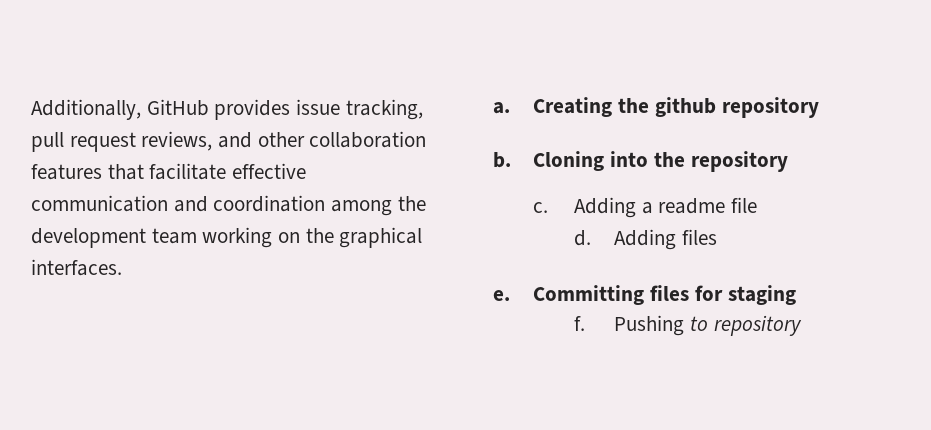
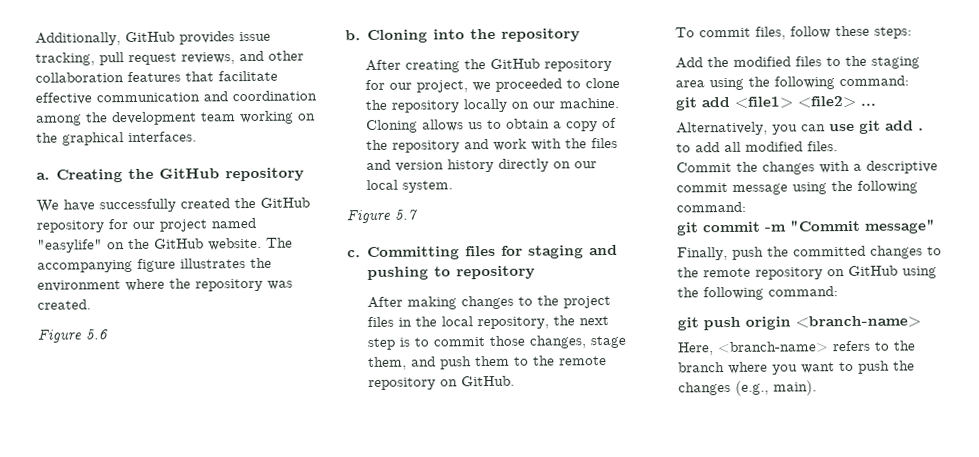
- Creating the github repository
+ Creating the GitHub repository
+ We have successfully created the GitHub repository for our project named "easylife" on the GitHub website. The accompanying figure illustrates the environment where the repository was created.
+ Figure 5.6
- c. Adding a readme file
- d. Adding files
- e.
+ After creating the GitHub repository for our project, we proceeded to clone the repository locally on our machine. Cloning allows us to obtain a copy of the repository and work with the files and version history directly on our local system.
+ Figure 5.7
+ c.
- Committing files for staging
- f. Pushing to repository
+ Committing files for staging and pushing to repository
+ After making changes to the project files in the local repository, the next step is to commit those changes, stage them, and push them to the remote repository on GitHub.
+ To commit files, follow these steps:
+ Add the modified files to the staging area using the following command:
+ git add <file1> <file2> ...
+ Alternatively, you can use git add . to add all modified files.
+ Commit the changes with a descriptive commit message using the following command:
+ git commit -m "Commit message"
+ Finally, push the committed changes to the remote repository on GitHub using the following command:
+ git push origin <branch-name>
+ Here, <branch-name> refers to the branch where you want to push the changes (e.g., main).

